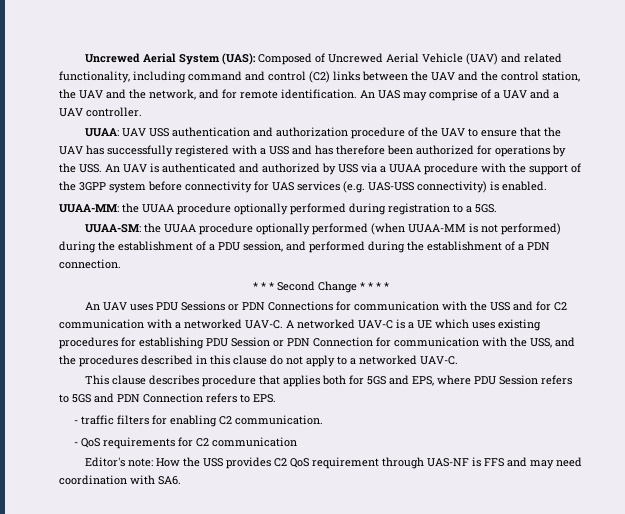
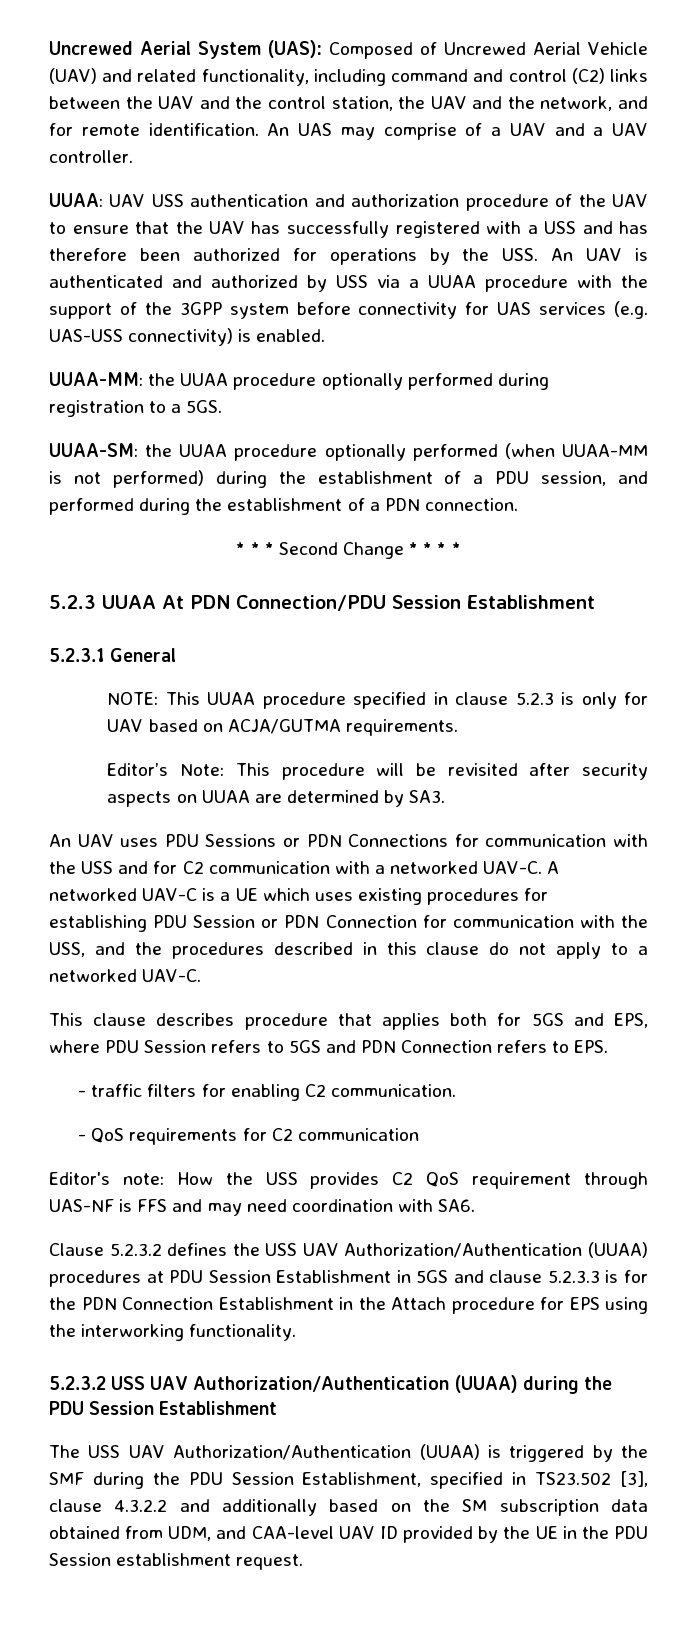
+ 5.2.3 UUAA At PDN Connection/PDU Session Establishment
+ 5.2.3.1 General
+ NOTE: This UUAA procedure specified in clause 5.2.3 is only for UAV based on ACJA/GUTMA requirements.
+ Editor’s Note: This procedure will be revisited after security aspects on UUAA are determined by SA3.
+ Clause 5.2.3.2 defines the USS UAV Authorization/Authentication (UUAA) procedures at PDU Session Establishment in 5GS and clause 5.2.3.3 is for the PDN Connection Establishment in the Attach procedure for EPS using the interworking functionality.
+ 5.2.3.2 USS UAV Authorization/Authentication (UUAA) during the PDU Session Establishment
+ The USS UAV Authorization/Authentication (UUAA) is triggered by the SMF during the PDU Session Establishment, specified in TS23.502 [3], clause 4.3.2.2 and additionally based on the SM subscription data obtained from UDM, and CAA-level UAV ID provided by the UE in the PDU Session establishment request.

